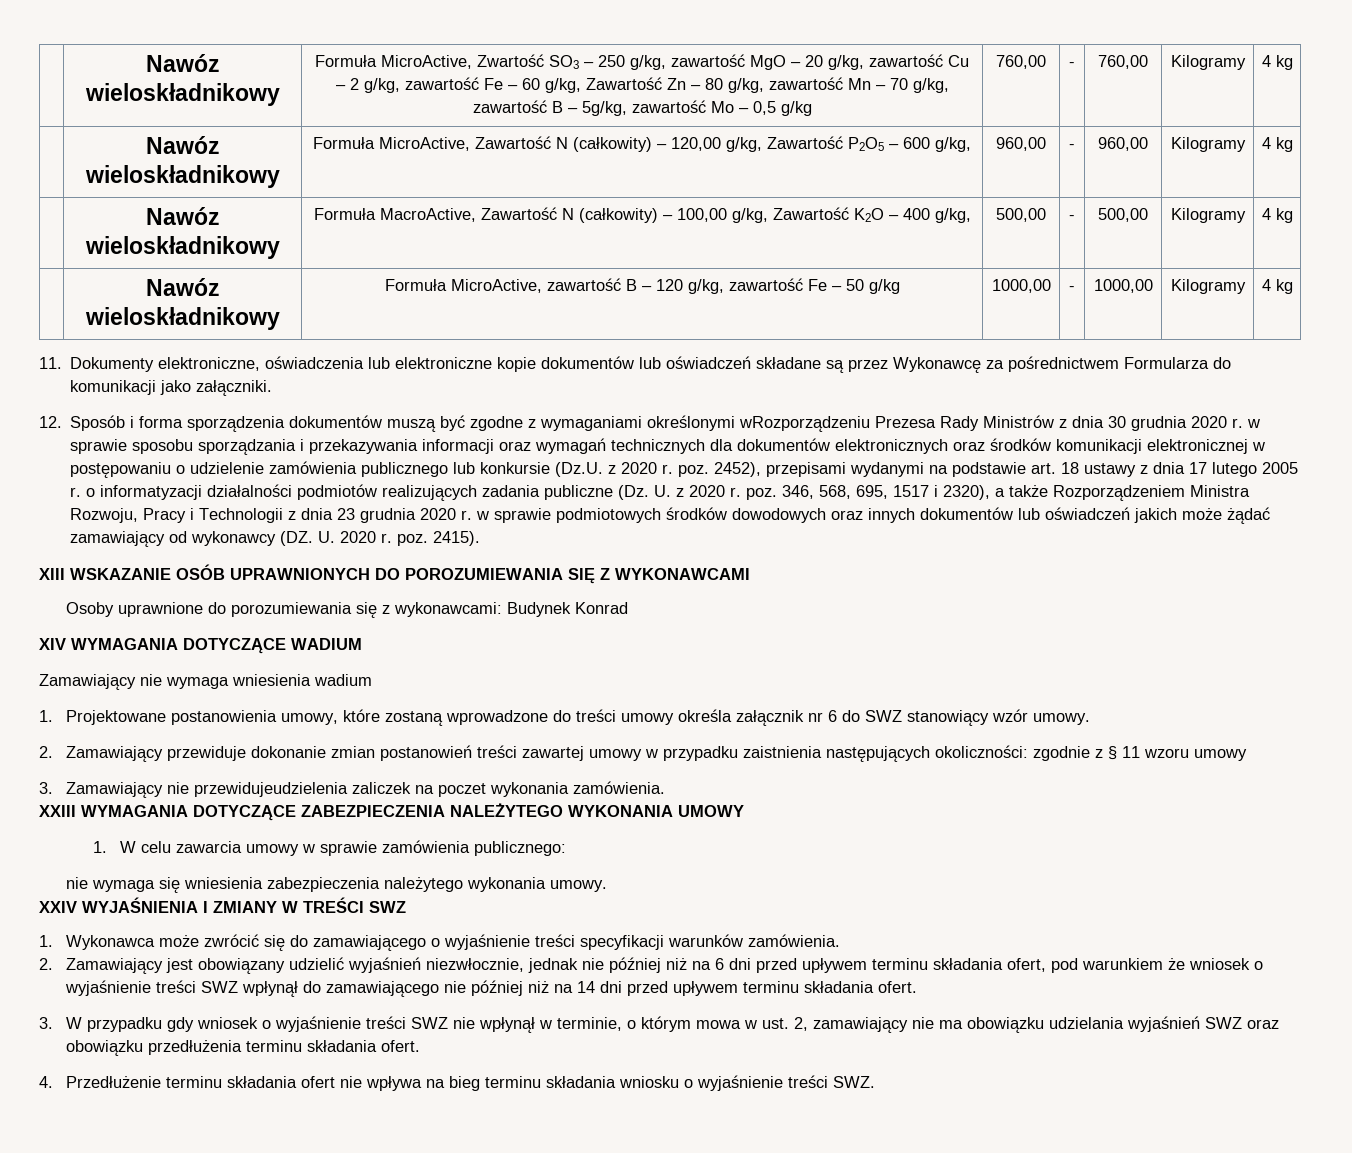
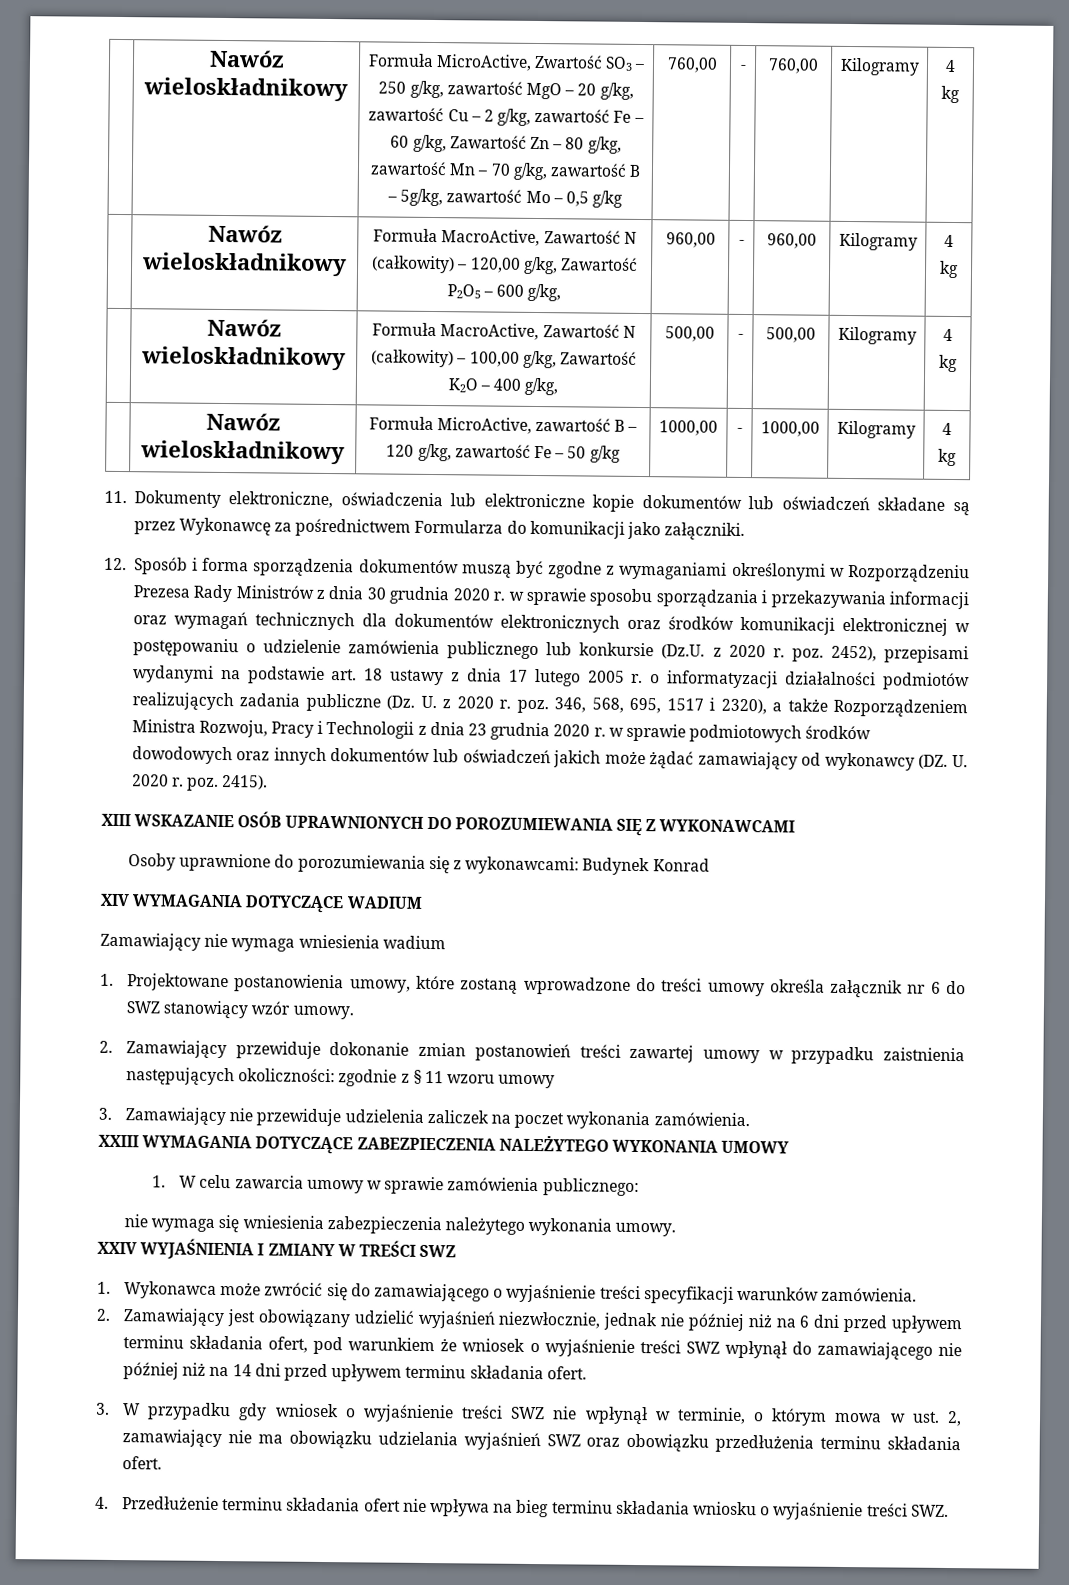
- | Nawóz wieloskładnikowy | Formuła MicroActive, Zawartość N (całkowity) – 120,00 g/kg, Zawartość P2O5 – 600 g/kg, | 960,00 | - | 960,00 | Kilogramy | 4 kg
+ | Nawóz wieloskładnikowy | Formuła MacroActive, Zawartość N (całkowity) – 120,00 g/kg, Zawartość P2O5 – 600 g/kg, | 960,00 | - | 960,00 | Kilogramy | 4 kg
- 12. Sposób i forma sporządzenia dokumentów muszą być zgodne z wymaganiami określonymi wRozporządzeniu Prezesa Rady Ministrów z dnia 30 grudnia 2020 r. w sprawie sposobu sporządzania i przekazywania informacji oraz wymagań technicznych dla dokumentów elektronicznych oraz środków komunikacji elektronicznej w postępowaniu o udzielenie zamówienia publicznego lub konkursie (Dz.U. z 2020 r. poz. 2452), przepisami wydanymi na podstawie art. 18 ustawy z dnia 17 lutego 2005 r. o informatyzacji działalności podmiotów realizujących zadania publiczne (Dz. U. z 2020 r. poz. 346, 568, 695, 1517 i 2320), a także Rozporządzeniem Ministra Rozwoju, Pracy i Technologii z dnia 23 grudnia 2020 r. w sprawie podmiotowych środków dowodowych oraz innych dokumentów lub oświadczeń jakich może żądać zamawiający od wykonawcy (DZ. U. 2020 r. poz. 2415).
+ 12. Sposób i forma sporządzenia dokumentów muszą być zgodne z wymaganiami określonymi w Rozporządzeniu Prezesa Rady Ministrów z dnia 30 grudnia 2020 r. w sprawie sposobu sporządzania i przekazywania informacji oraz wymagań technicznych dla dokumentów elektronicznych oraz środków komunikacji elektronicznej w postępowaniu o udzielenie zamówienia publicznego lub konkursie (Dz.U. z 2020 r. poz. 2452), przepisami wydanymi na podstawie art. 18 ustawy z dnia 17 lutego 2005 r. o informatyzacji działalności podmiotów realizujących zadania publiczne (Dz. U. z 2020 r. poz. 346, 568, 695, 1517 i 2320), a także Rozporządzeniem Ministra Rozwoju, Pracy i Technologii z dnia 23 grudnia 2020 r. w sprawie podmiotowych środków dowodowych oraz innych dokumentów lub oświadczeń jakich może żądać zamawiający od wykonawcy (DZ. U. 2020 r. poz. 2415).
- 3. Zamawiający nie przewidujeudzielenia zaliczek na poczet wykonania zamówienia.
+ 3. Zamawiający nie przewiduje udzielenia zaliczek na poczet wykonania zamówienia.

